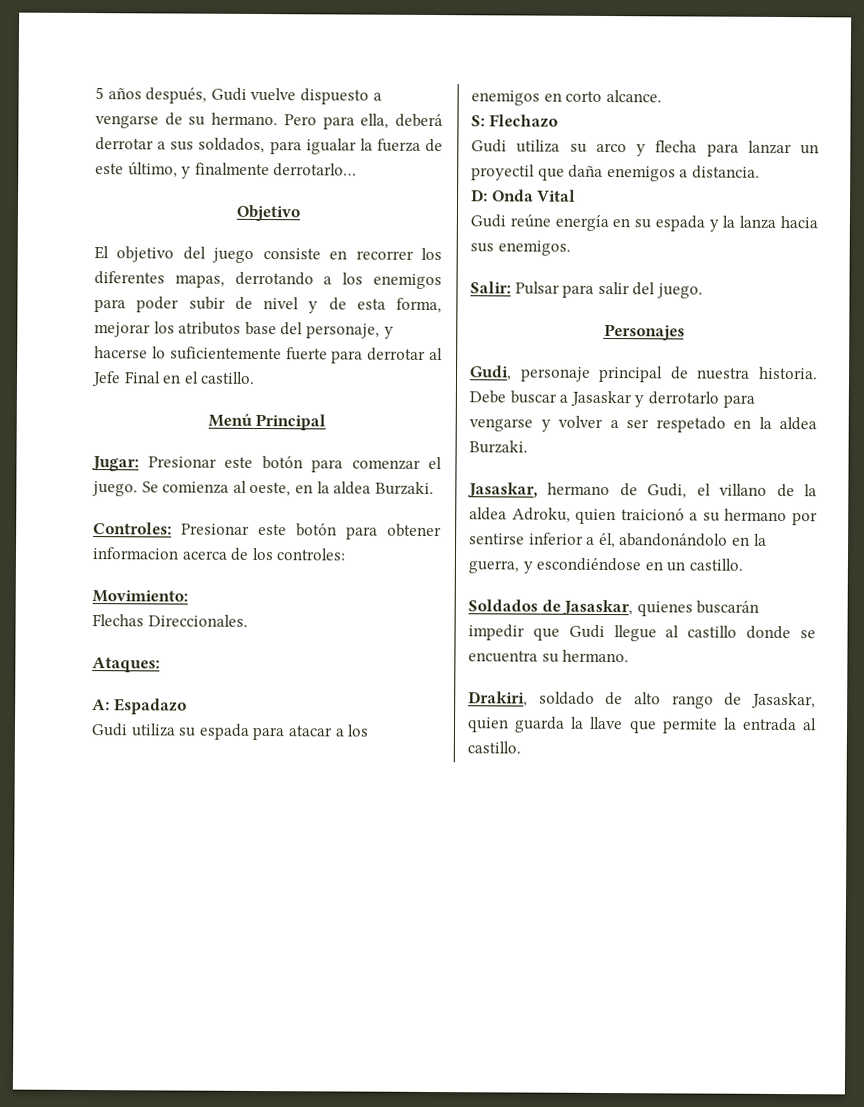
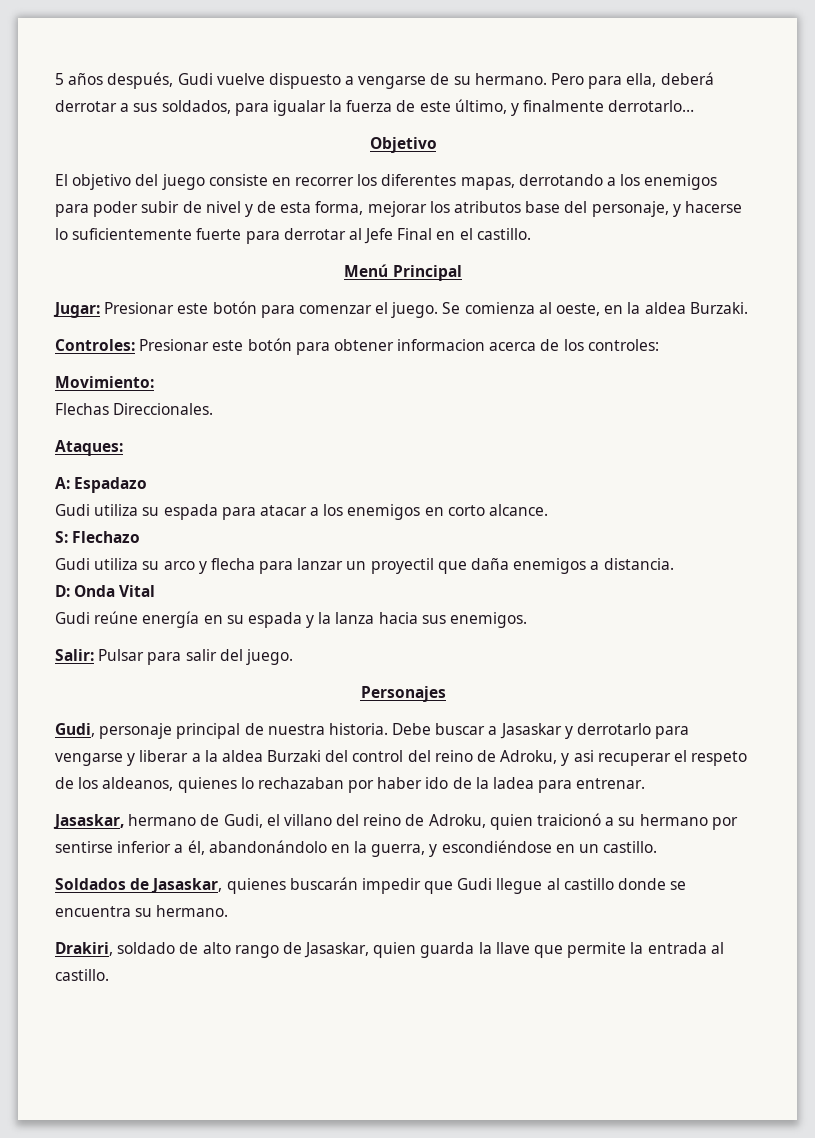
- Debe buscar a Jasaskar y derrotarlo para vengarse y volver a ser respetado en la aldea Burzaki.
+ Debe buscar a Jasaskar y derrotarlo para vengarse y liberar a la aldea Burzaki del control del reino de Adroku, y asi recuperar el respeto de los aldeanos, quienes lo rechazaban por haber ido de la ladea para entrenar.
- Jasaskar, hermano de Gudi, el villano de la aldea Adroku, quien traicionó a su hermano por sentirse inferior a él, abandonándolo en la guerra, y escondiéndose en un castillo.
+ Jasaskar, hermano de Gudi, el villano del reino de Adroku, quien traicionó a su hermano por sentirse inferior a él, abandonándolo en la guerra, y escondiéndose en un castillo.

